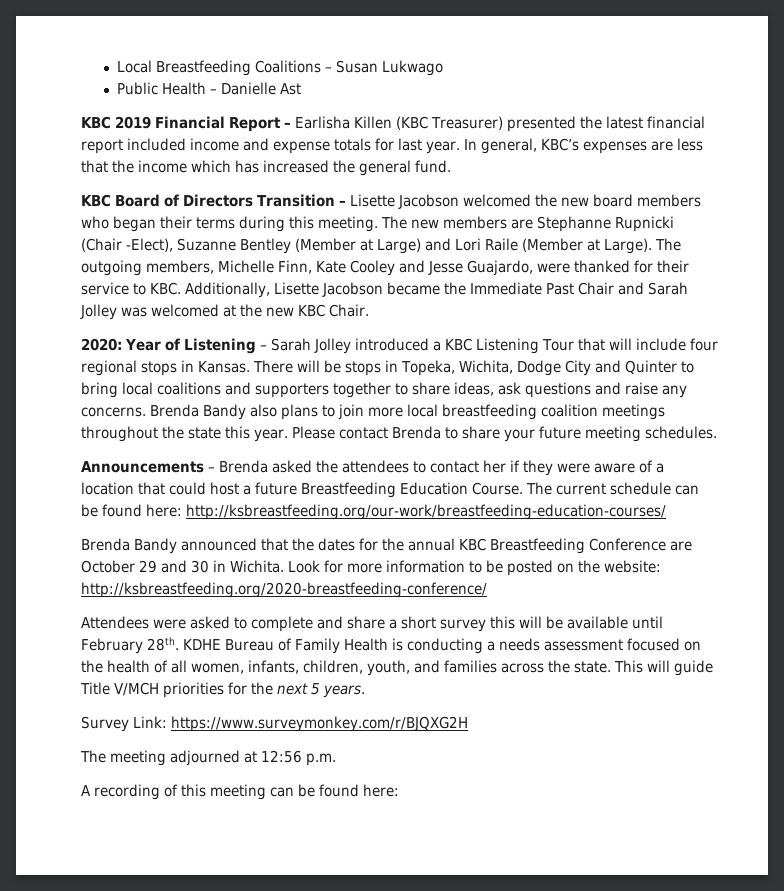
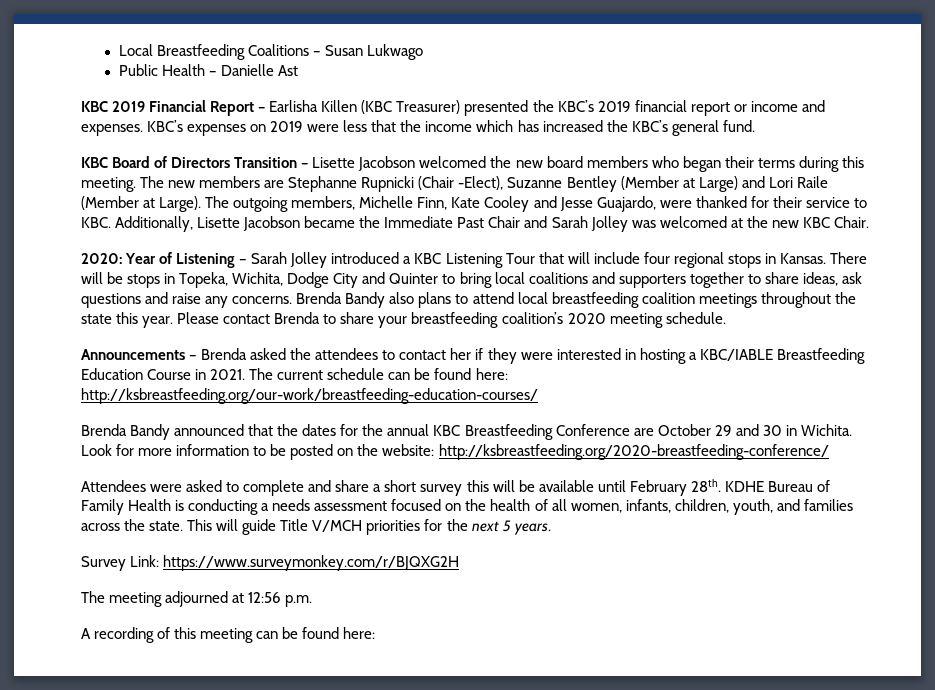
- KBC 2019 Financial Report – Earlisha Killen (KBC Treasurer) presented the latest financial report included income and expense totals for last year. In general, KBC’s expenses are less that the income which has increased the general fund.
+ KBC 2019 Financial Report – Earlisha Killen (KBC Treasurer) presented the KBC’s 2019 financial report or income and expenses. KBC’s expenses on 2019 were less that the income which has increased the KBC’s general fund.
- Brenda Bandy also plans to join more local breastfeeding coalition meetings throughout the state this year.
+ Brenda Bandy also plans to attend local breastfeeding coalition meetings throughout the state this year.
- Please contact Brenda to share your future meeting schedules.
+ Please contact Brenda to share your breastfeeding coalition’s 2020 meeting schedule.
- Announcements – Brenda asked the attendees to contact her if they were aware of a location that could host a future Breastfeeding Education Course.
+ Announcements – Brenda asked the attendees to contact her if they were interested in hosting a KBC/IABLE Breastfeeding Education Course in 2021.

